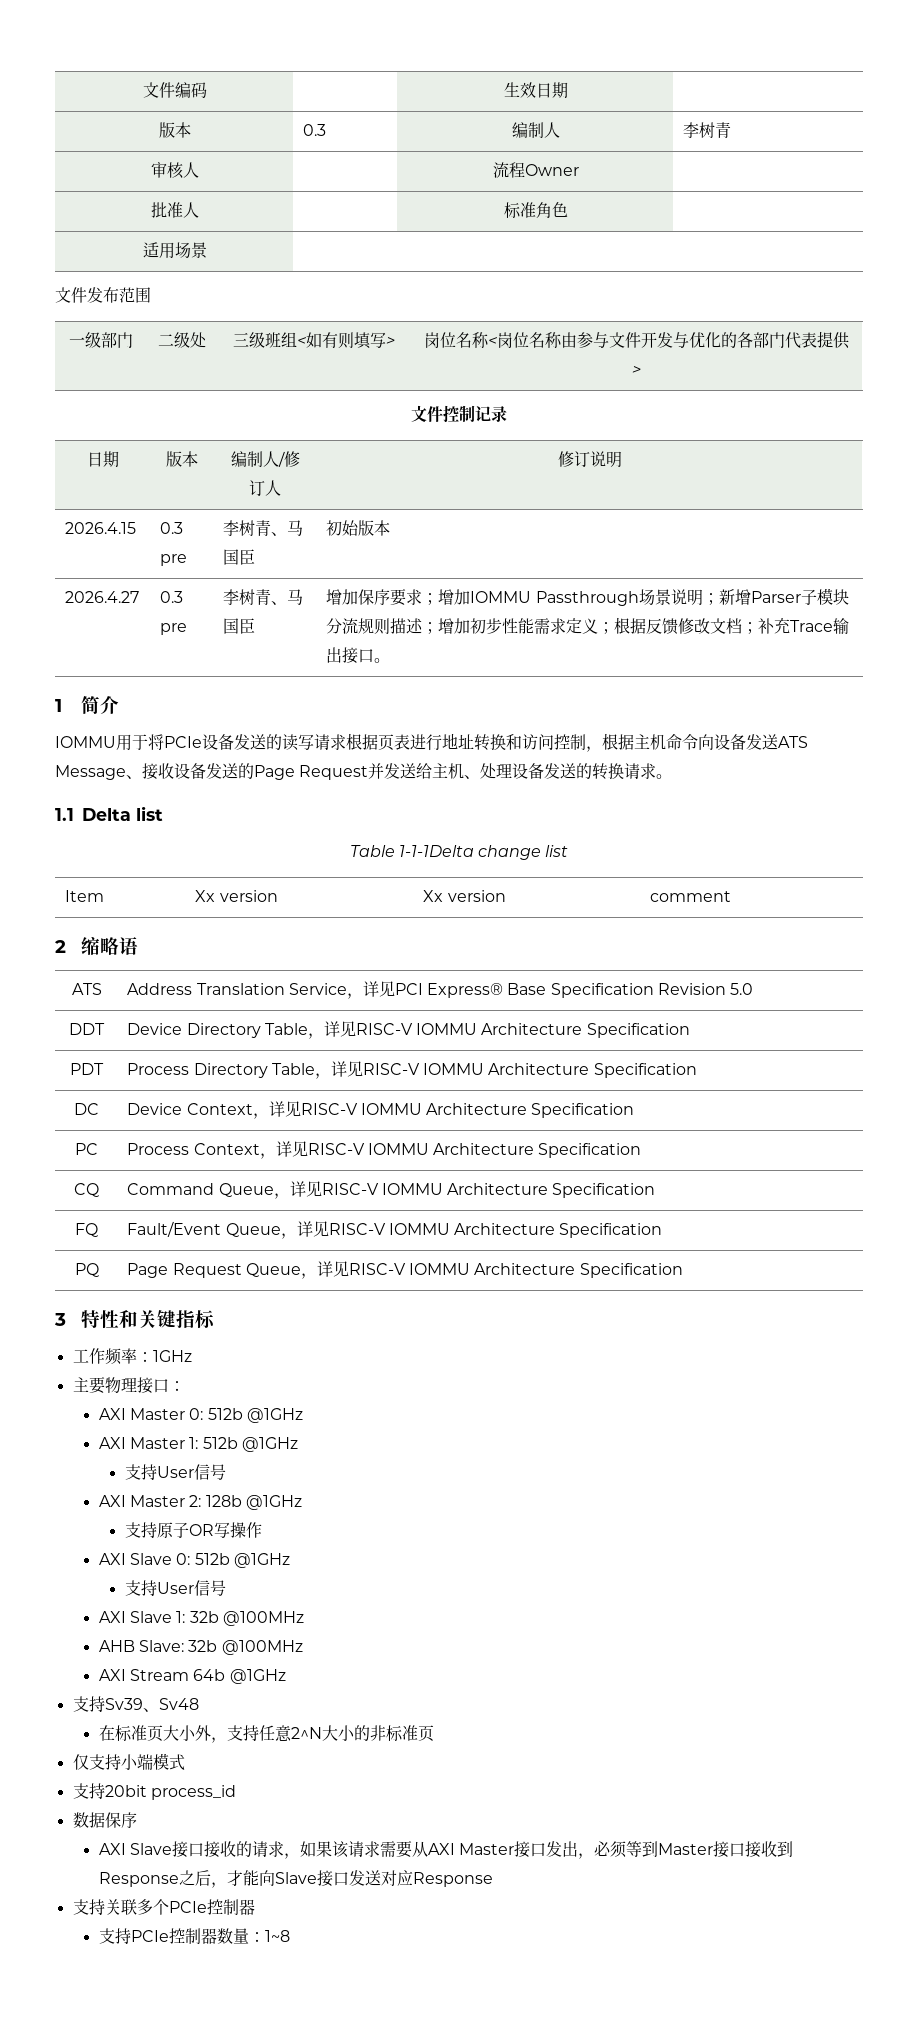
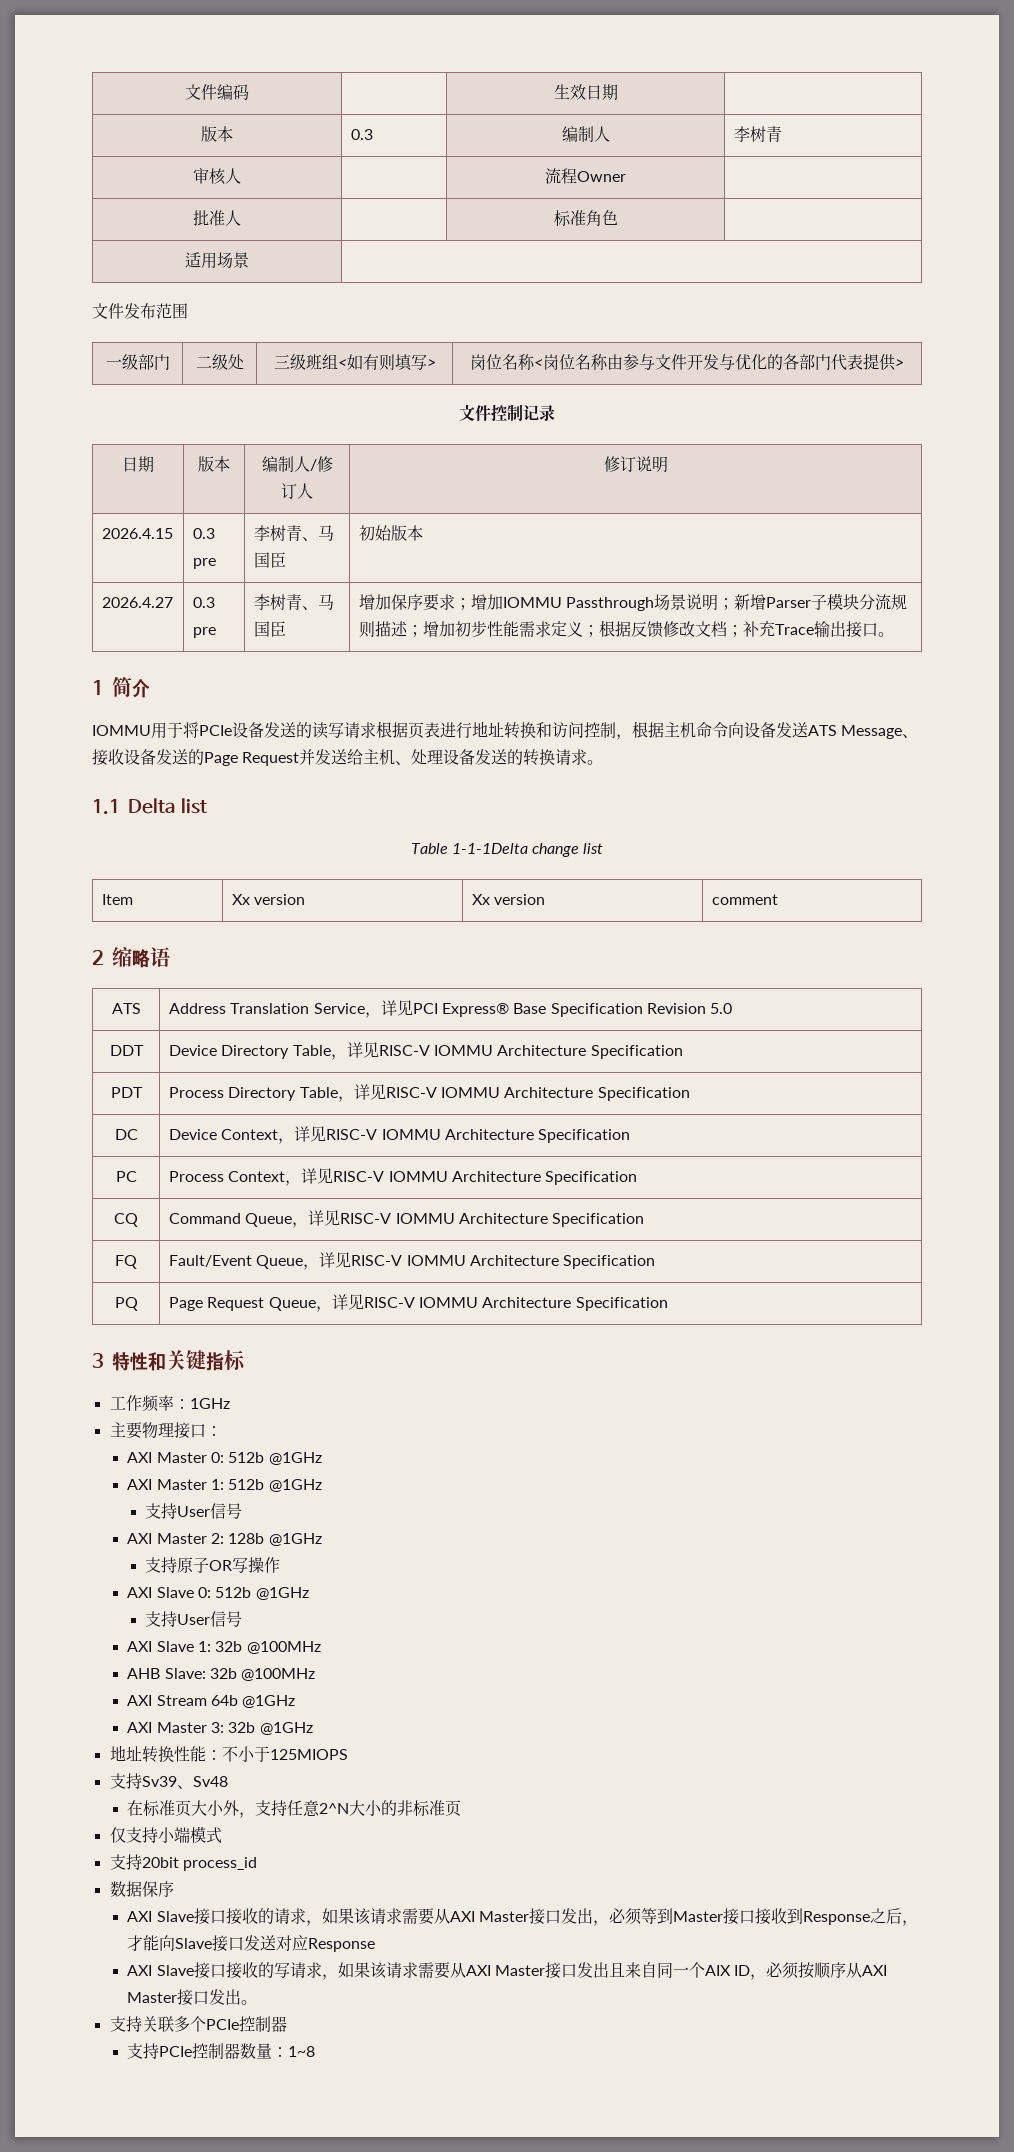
+ AXI Master 3: 32b @1GHz
+ 地址转换性能：不小于125MIOPS
+ AXI Slave接口接收的写请求，如果该请求需要从AXI Master接口发出且来自同一个AIX ID，必须按顺序从AXI Master接口发出。

